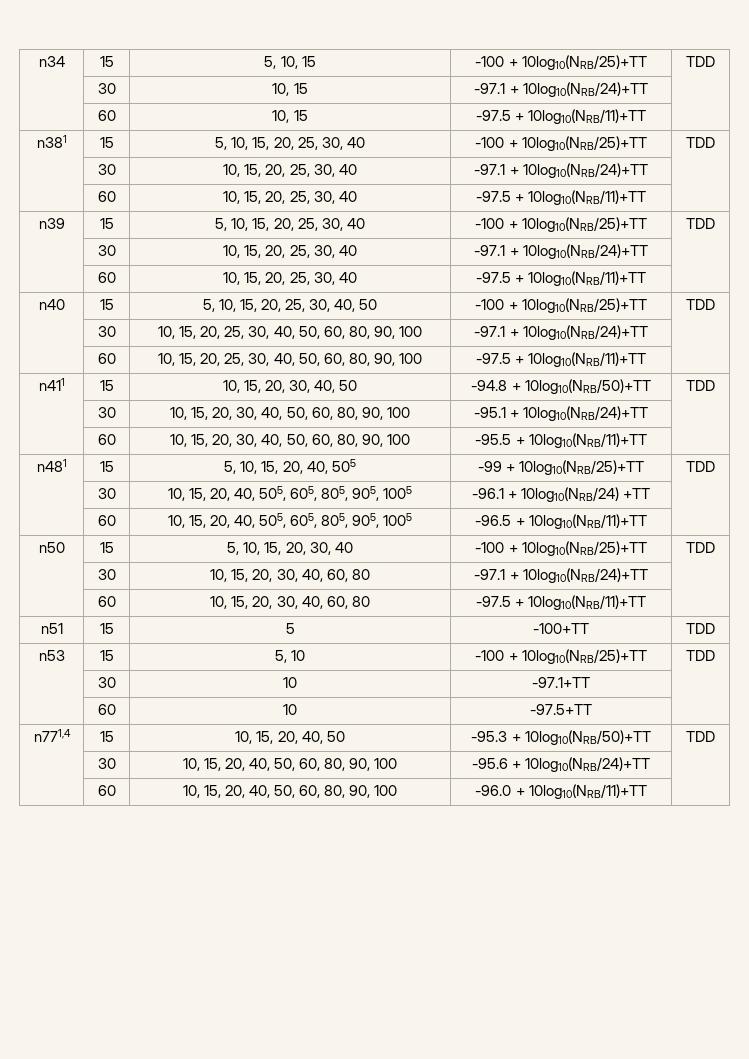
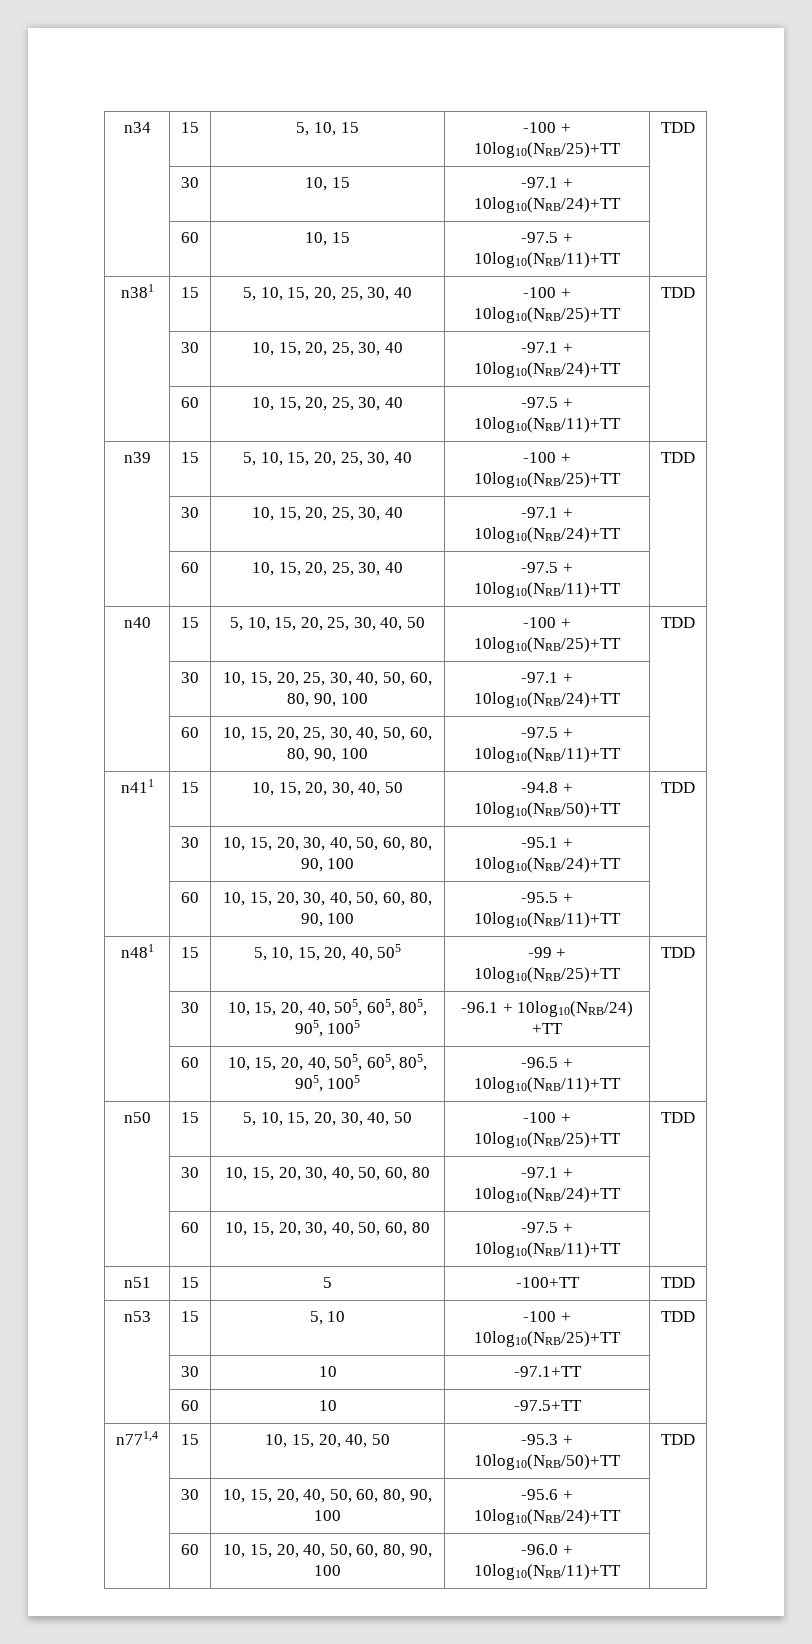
- n50 | 15 | 5, 10, 15, 20, 30, 40 | -100 + 10log10(NRB/25)+TT | TDD
+ n50 | 15 | 5, 10, 15, 20, 30, 40, 50 | -100 + 10log10(NRB/25)+TT | TDD
- | 30 | 10, 15, 20, 30, 40, 60, 80 | -97.1 + 10log10(NRB/24)+TT |
+ | 30 | 10, 15, 20, 30, 40, 50, 60, 80 | -97.1 + 10log10(NRB/24)+TT |
- | 60 | 10, 15, 20, 30, 40, 60, 80 | -97.5 + 10log10(NRB/11)+TT |
+ | 60 | 10, 15, 20, 30, 40, 50, 60, 80 | -97.5 + 10log10(NRB/11)+TT |

